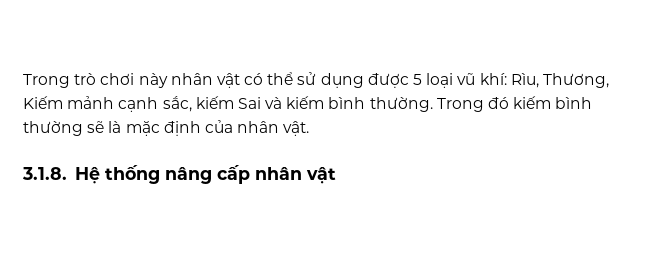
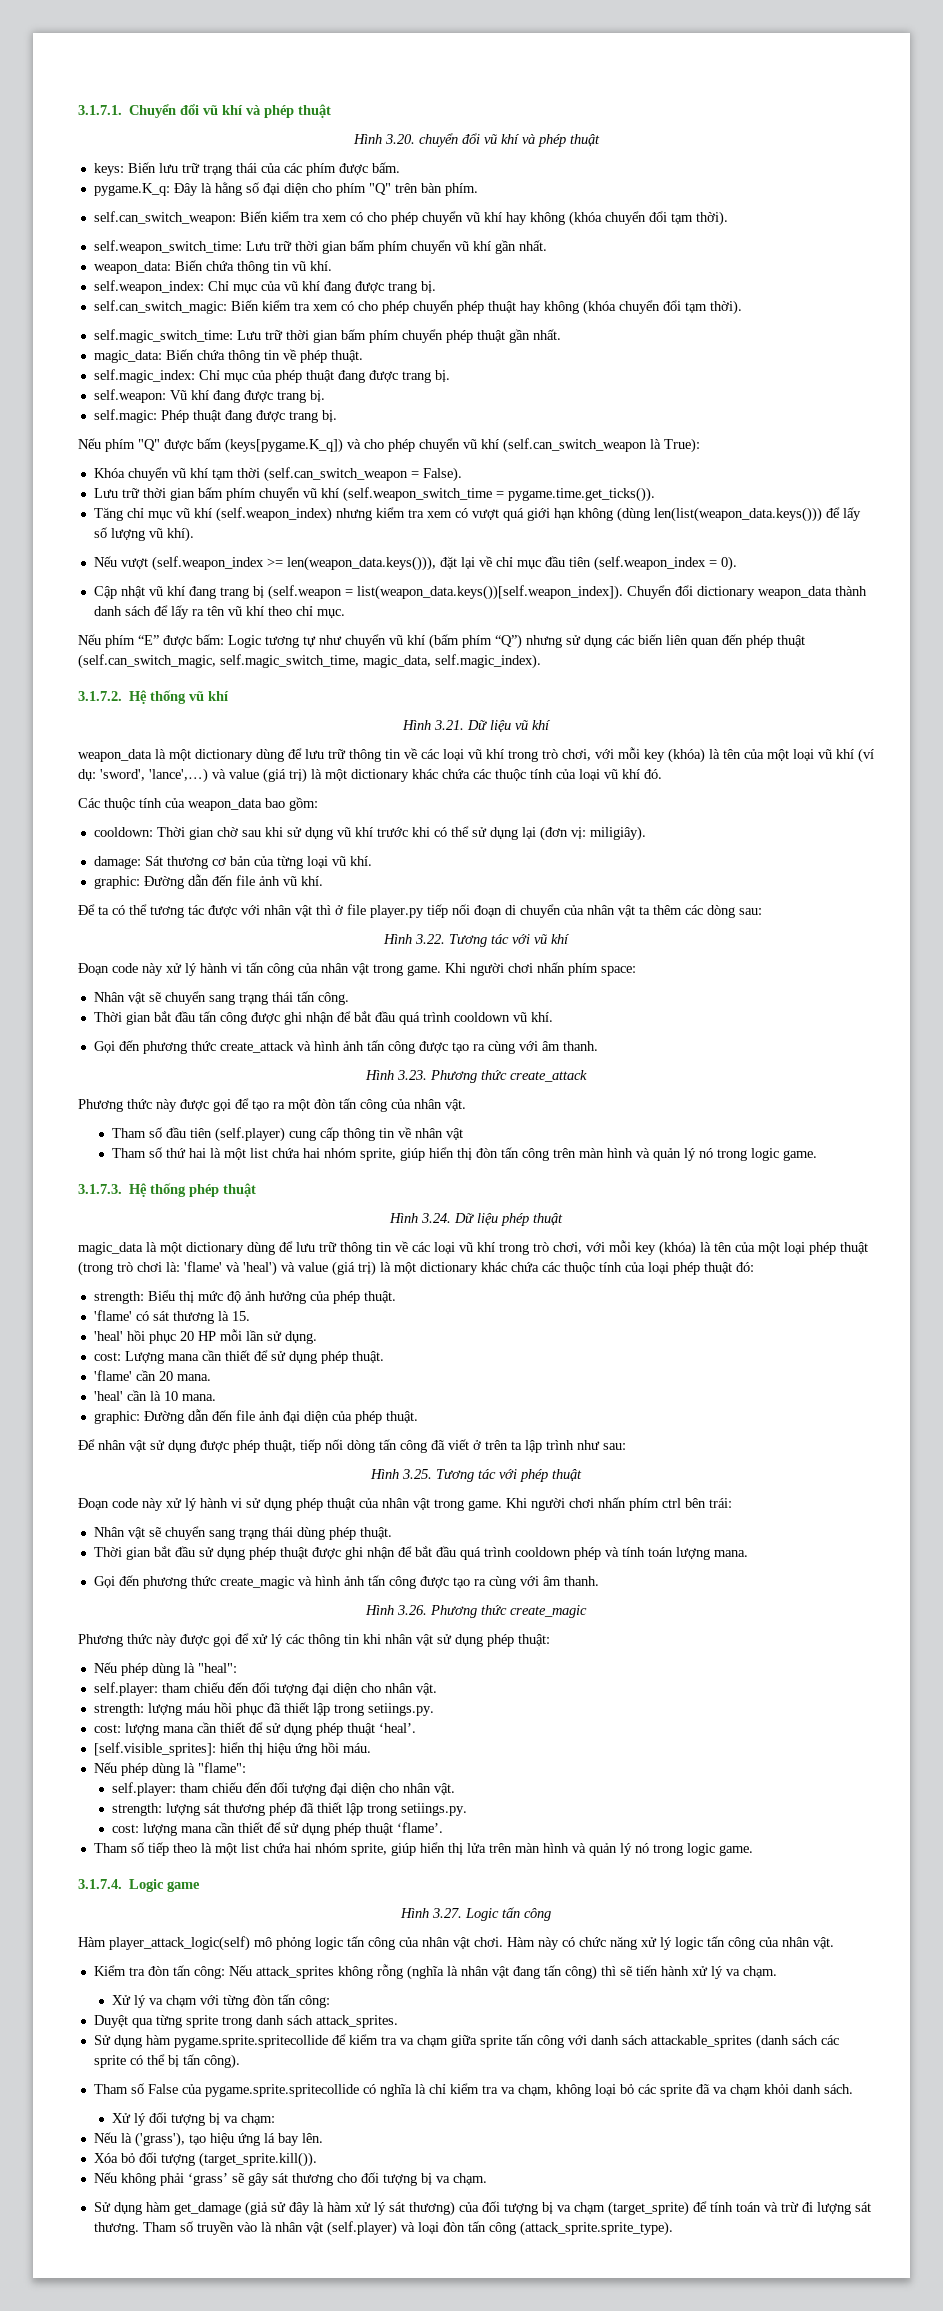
- Trong trò chơi này nhân vật có thể sử dụng được 5 loại vũ khí: Rìu, Thương, Kiếm mảnh cạnh sắc, kiếm Sai và kiếm bình thường. Trong đó kiếm bình thường sẽ là mặc định của nhân vật.
- 3.1.8. Hệ thống nâng cấp nhân vật
+ 3.1.7.1. Chuyển đổi vũ khí và phép thuật
+ Hình 3.20. chuyển đổi vũ khí và phép thuật
+ keys: Biến lưu trữ trạng thái của các phím được bấm.
+ pygame.K_q: Đây là hằng số đại diện cho phím "Q" trên bàn phím.
+ self.can_switch_weapon: Biến kiểm tra xem có cho phép chuyển vũ khí hay không (khóa chuyển đổi tạm thời).
+ self.weapon_switch_time: Lưu trữ thời gian bấm phím chuyển vũ khí gần nhất.
+ weapon_data: Biến chứa thông tin vũ khí.
+ self.weapon_index: Chỉ mục của vũ khí đang được trang bị.
+ self.can_switch_magic: Biến kiểm tra xem có cho phép chuyển phép thuật hay không (khóa chuyển đổi tạm thời).
+ self.magic_switch_time: Lưu trữ thời gian bấm phím chuyển phép thuật gần nhất.
+ magic_data: Biến chứa thông tin về phép thuật.
+ self.magic_index: Chỉ mục của phép thuật đang được trang bị.
+ self.weapon: Vũ khí đang được trang bị.
+ self.magic: Phép thuật đang được trang bị.
+ Nếu phím "Q" được bấm (keys[pygame.K_q]) và cho phép chuyển vũ khí (self.can_switch_weapon là True):
+ Khóa chuyển vũ khí tạm thời (self.can_switch_weapon = False).
+ Lưu trữ thời gian bấm phím chuyển vũ khí (self.weapon_switch_time = pygame.time.get_ticks()).
+ Tăng chỉ mục vũ khí (self.weapon_index) nhưng kiểm tra xem có vượt quá giới hạn không (dùng len(list(weapon_data.keys())) để lấy số lượng vũ khí).
+ Nếu vượt (self.weapon_index >= len(weapon_data.keys())), đặt lại về chỉ mục đầu tiên (self.weapon_index = 0).
+ Cập nhật vũ khí đang trang bị (self.weapon = list(weapon_data.keys())[self.weapon_index]). Chuyển đổi dictionary weapon_data thành danh sách để lấy ra tên vũ khí theo chỉ mục.
+ Nếu phím “E” được bấm: Logic tương tự như chuyển vũ khí (bấm phím “Q”) nhưng sử dụng các biến liên quan đến phép thuật (self.can_switch_magic, self.magic_switch_time, magic_data, self.magic_index).
+ 3.1.7.2. Hệ thống vũ khí
+ Hình 3.21. Dữ liệu vũ khí
+ weapon_data là một dictionary dùng để lưu trữ thông tin về các loại vũ khí trong trò chơi, với mỗi key (khóa) là tên của một loại vũ khí (ví dụ: 'sword', 'lance',…) và value (giá trị) là một dictionary khác chứa các thuộc tính của loại vũ khí đó.
+ Các thuộc tính của weapon_data bao gồm:
+ cooldown: Thời gian chờ sau khi sử dụng vũ khí trước khi có thể sử dụng lại (đơn vị: miligiây).
+ damage: Sát thương cơ bản của từng loại vũ khí.
+ graphic: Đường dẫn đến file ảnh vũ khí.
+ Để ta có thể tương tác được với nhân vật thì ở file player.py tiếp nối đoạn di chuyển của nhân vật ta thêm các dòng sau:
+ Hình 3.22. Tương tác với vũ khí
+ Đoạn code này xử lý hành vi tấn công của nhân vật trong game. Khi người chơi nhấn phím space:
+ Nhân vật sẽ chuyển sang trạng thái tấn công.
+ Thời gian bắt đầu tấn công được ghi nhận để bắt đầu quá trình cooldown vũ khí.
+ Gọi đến phương thức create_attack và hình ảnh tấn công được tạo ra cùng với âm thanh.
+ Hình 3.23. Phương thức create_attack
+ Phương thức này được gọi để tạo ra một đòn tấn công của nhân vật.
+ Tham số đầu tiên (self.player) cung cấp thông tin về nhân vật
+ Tham số thứ hai là một list chứa hai nhóm sprite, giúp hiển thị đòn tấn công trên màn hình và quản lý nó trong logic game.
+ 3.1.7.3. Hệ thống phép thuật
+ Hình 3.24. Dữ liệu phép thuật
+ magic_data là một dictionary dùng để lưu trữ thông tin về các loại vũ khí trong trò chơi, với mỗi key (khóa) là tên của một loại phép thuật (trong trò chơi là: 'flame' và 'heal') và value (giá trị) là một dictionary khác chứa các thuộc tính của loại phép thuật đó:
+ strength: Biểu thị mức độ ảnh hưởng của phép thuật.
+ 'flame' có sát thương là 15.
+ 'heal' hồi phục 20 HP mỗi lần sử dụng.
+ cost: Lượng mana cần thiết để sử dụng phép thuật.
+ 'flame' cần 20 mana.
+ 'heal' cần là 10 mana.
+ graphic: Đường dẫn đến file ảnh đại diện của phép thuật.
+ Để nhân vật sử dụng được phép thuật, tiếp nối dòng tấn công đã viết ở trên ta lập trình như sau:
+ Hình 3.25. Tương tác với phép thuật
+ Đoạn code này xử lý hành vi sử dụng phép thuật của nhân vật trong game. Khi người chơi nhấn phím ctrl bên trái:
+ Nhân vật sẽ chuyển sang trạng thái dùng phép thuật.
+ Thời gian bắt đầu sử dụng phép thuật được ghi nhận để bắt đầu quá trình cooldown phép và tính toán lượng mana.
+ Gọi đến phương thức create_magic và hình ảnh tấn công được tạo ra cùng với âm thanh.
+ Hình 3.26. Phương thức create_magic
+ Phương thức này được gọi để xử lý các thông tin khi nhân vật sử dụng phép thuật:
+ Nếu phép dùng là "heal":
+ self.player: tham chiếu đến đối tượng đại diện cho nhân vật.
+ strength: lượng máu hồi phục đã thiết lập trong setiings.py.
+ cost: lượng mana cần thiết để sử dụng phép thuật ‘heal’.
+ [self.visible_sprites]: hiển thị hiệu ứng hồi máu.
+ Nếu phép dùng là "flame":
+ self.player: tham chiếu đến đối tượng đại diện cho nhân vật.
+ strength: lượng sát thương phép đã thiết lập trong setiings.py.
+ cost: lượng mana cần thiết để sử dụng phép thuật ‘flame’.
+ Tham số tiếp theo là một list chứa hai nhóm sprite, giúp hiển thị lửa trên màn hình và quản lý nó trong logic game.
+ 3.1.7.4. Logic game
+ Hình 3.27. Logic tấn công
+ Hàm player_attack_logic(self) mô phỏng logic tấn công của nhân vật chơi. Hàm này có chức năng xử lý logic tấn công của nhân vật.
+ Kiểm tra đòn tấn công: Nếu attack_sprites không rỗng (nghĩa là nhân vật đang tấn công) thì sẽ tiến hành xử lý va chạm.
+ Xử lý va chạm với từng đòn tấn công:
+ Duyệt qua từng sprite trong danh sách attack_sprites.
+ Sử dụng hàm pygame.sprite.spritecollide để kiểm tra va chạm giữa sprite tấn công với danh sách attackable_sprites (danh sách các sprite có thể bị tấn công).
+ Tham số False của pygame.sprite.spritecollide có nghĩa là chỉ kiểm tra va chạm, không loại bỏ các sprite đã va chạm khỏi danh sách.
+ Xử lý đối tượng bị va chạm:
+ Nếu là ('grass'), tạo hiệu ứng lá bay lên.
+ Xóa bỏ đối tượng (target_sprite.kill()).
+ Nếu không phải ‘grass’ sẽ gây sát thương cho đối tượng bị va chạm.
+ Sử dụng hàm get_damage (giả sử đây là hàm xử lý sát thương) của đối tượng bị va chạm (target_sprite) để tính toán và trừ đi lượng sát thương. Tham số truyền vào là nhân vật (self.player) và loại đòn tấn công (attack_sprite.sprite_type).

